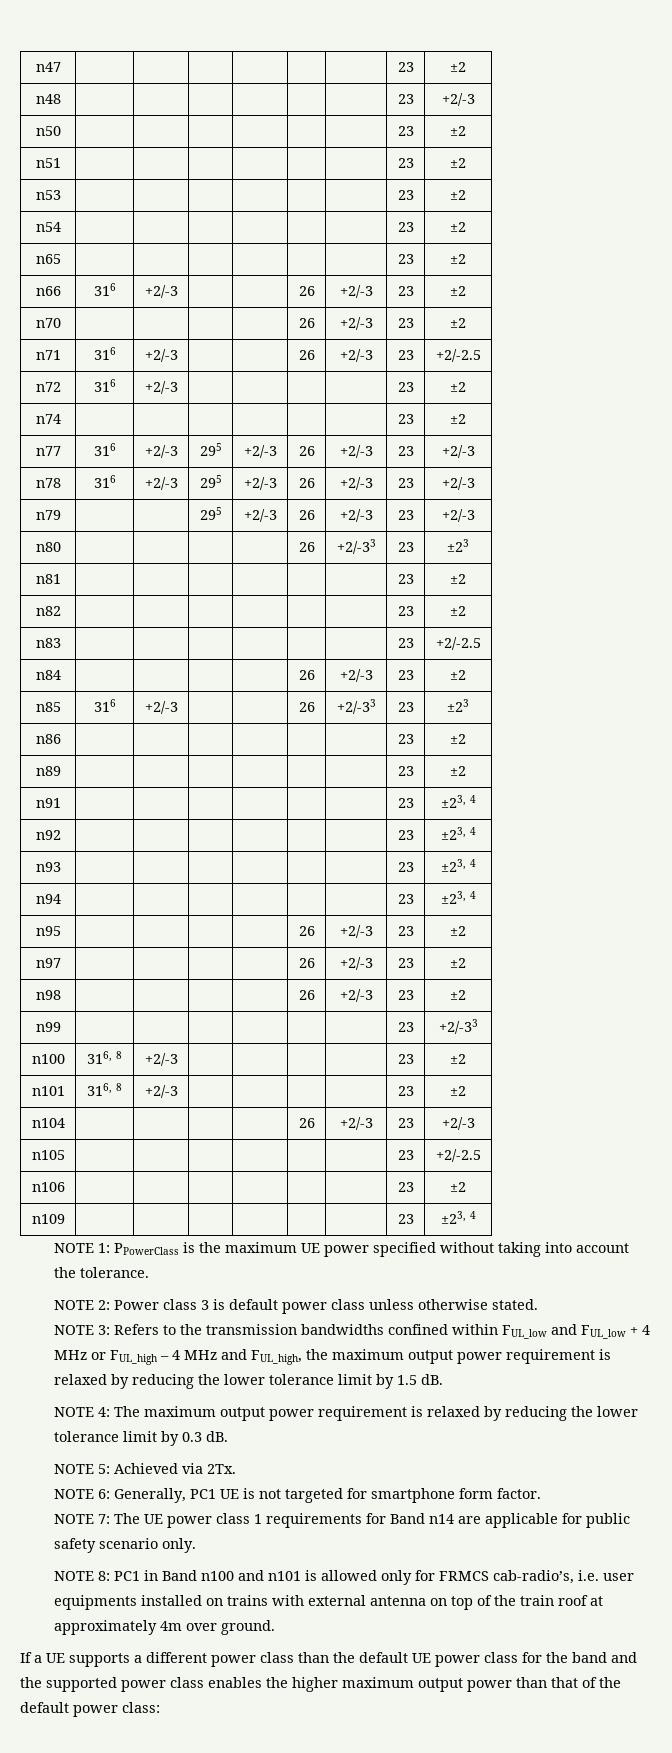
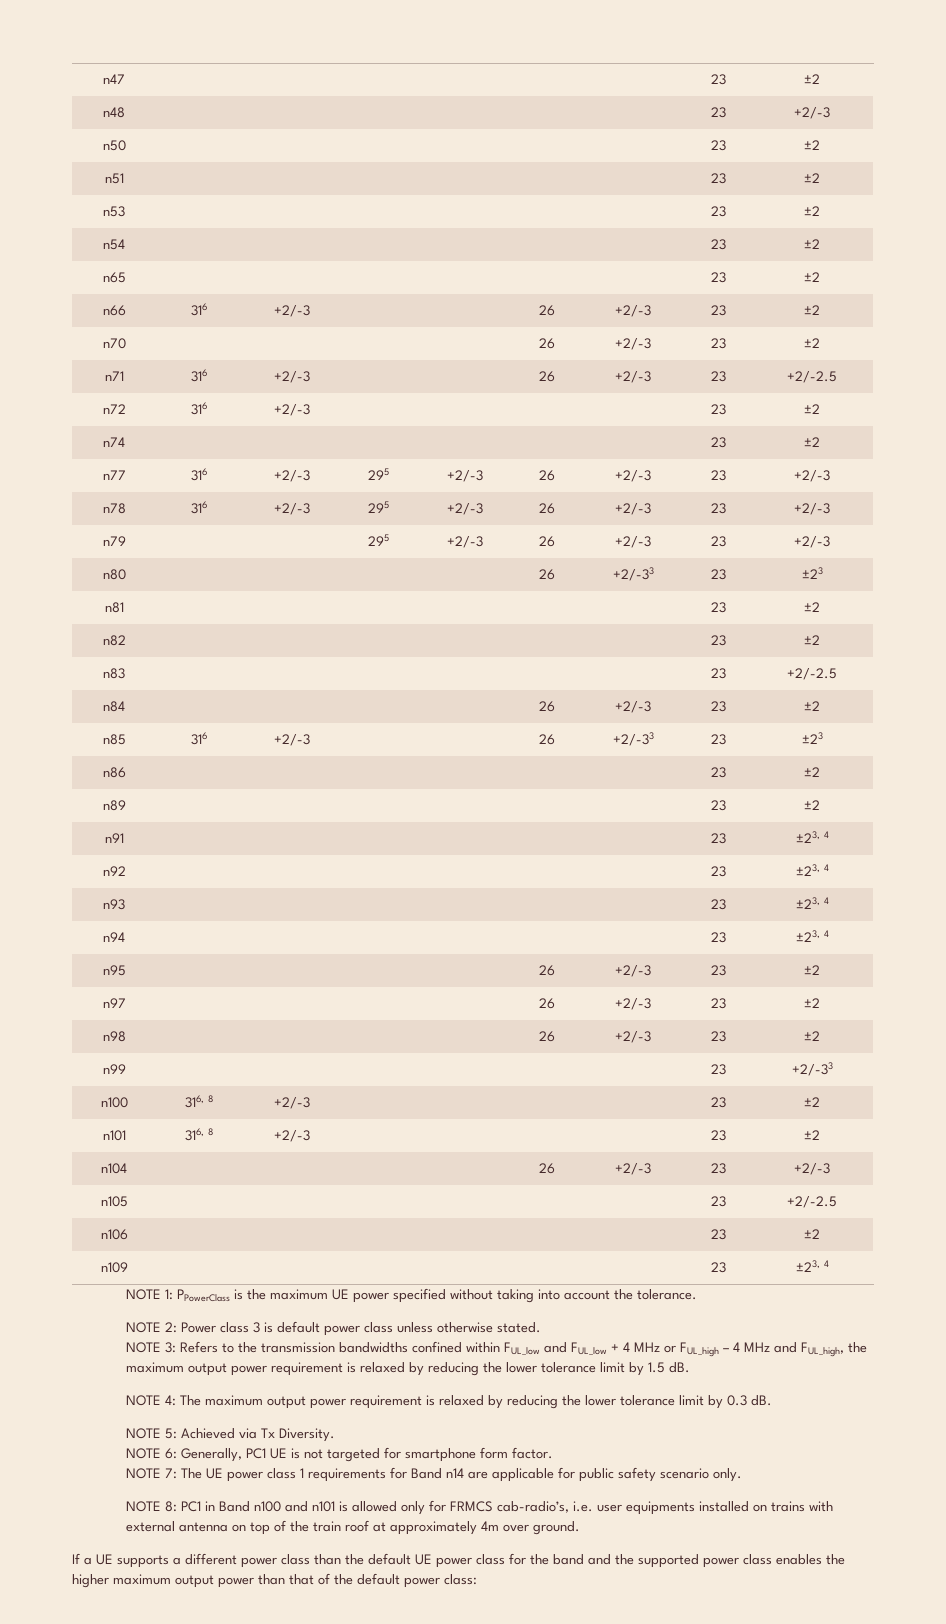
- NOTE 5: Achieved via 2Tx.
+ NOTE 5: Achieved via Tx Diversity.

